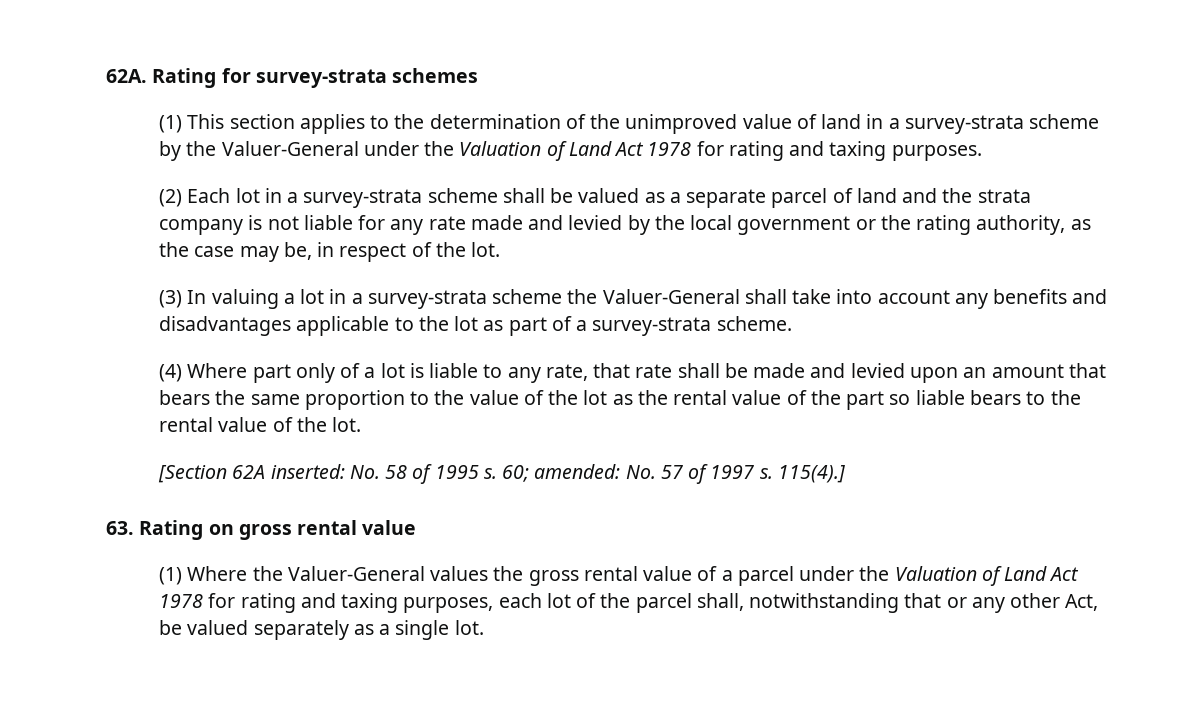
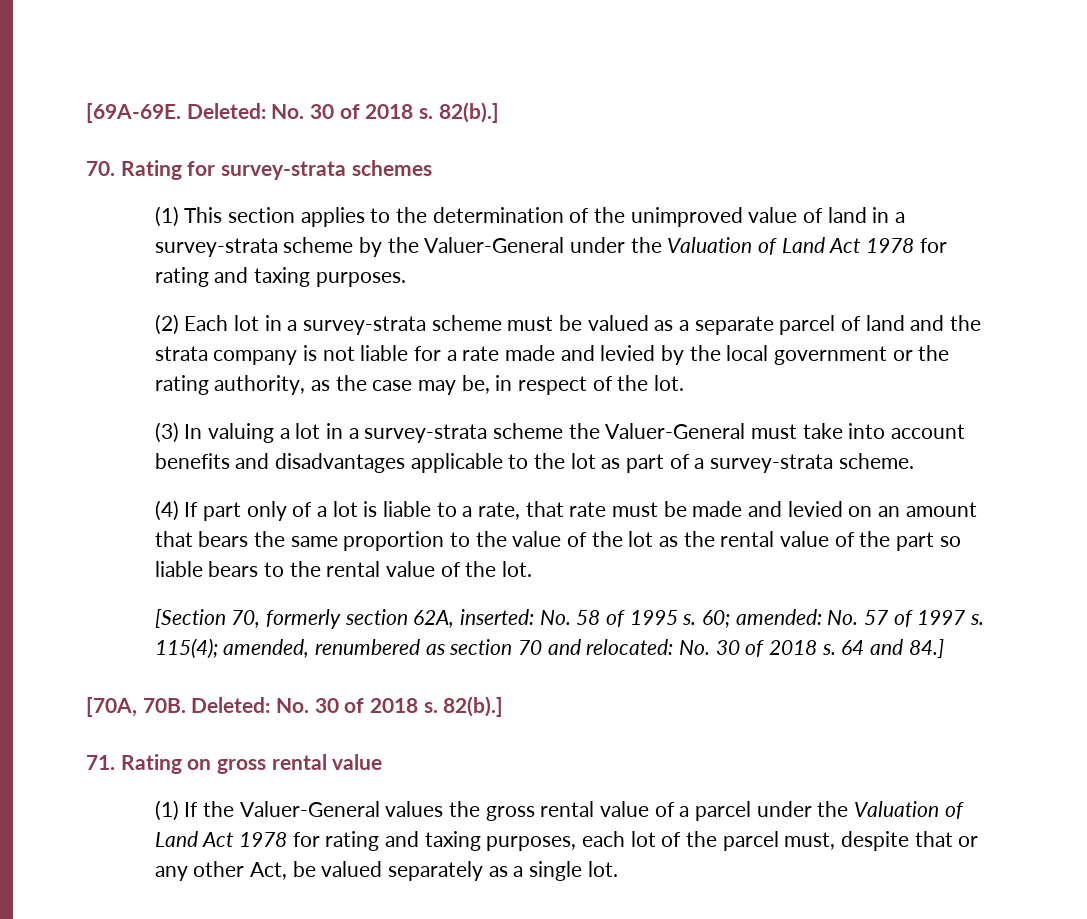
- 62A. Rating for survey-strata schemes
+ [69A-69E. Deleted: No. 30 of 2018 s. 82(b).]
+ 70. Rating for survey-strata schemes
- (2) Each lot in a survey-strata scheme shall be valued as a separate parcel of land and the strata company is not liable for any rate made and levied by the local government or the rating authority, as the case may be, in respect of the lot.
+ (2) Each lot in a survey-strata scheme must be valued as a separate parcel of land and the strata company is not liable for a rate made and levied by the local government or the rating authority, as the case may be, in respect of the lot.
- (3) In valuing a lot in a survey-strata scheme the Valuer-General shall take into account any benefits and disadvantages applicable to the lot as part of a survey-strata scheme.
+ (3) In valuing a lot in a survey-strata scheme the Valuer-General must take into account benefits and disadvantages applicable to the lot as part of a survey-strata scheme.
- (4) Where part only of a lot is liable to any rate, that rate shall be made and levied upon an amount that bears the same proportion to the value of the lot as the rental value of the part so liable bears to the rental value of the lot.
+ (4) If part only of a lot is liable to a rate, that rate must be made and levied on an amount that bears the same proportion to the value of the lot as the rental value of the part so liable bears to the rental value of the lot.
- [Section 62A inserted: No. 58 of 1995 s.
+ [Section 70, formerly section 62A, inserted: No. 58 of 1995 s.
- 115(4).]
- 63. Rating on gross rental value
+ 115(4); amended, renumbered as section 70 and relocated: No. 30 of 2018 s. 64 and 84.]
+ [70A, 70B. Deleted: No. 30 of 2018 s. 82(b).]
+ 71. Rating on gross rental value
- (1) Where the Valuer-General values the gross rental value of a parcel under the Valuation of Land Act 1978 for rating and taxing purposes, each lot of the parcel shall, notwithstanding that or any other Act, be valued separately as a single lot.
+ (1) If the Valuer-General values the gross rental value of a parcel under the Valuation of Land Act 1978 for rating and taxing purposes, each lot of the parcel must, despite that or any other Act, be valued separately as a single lot.

